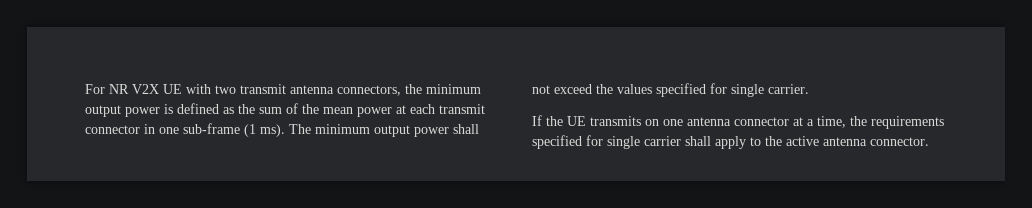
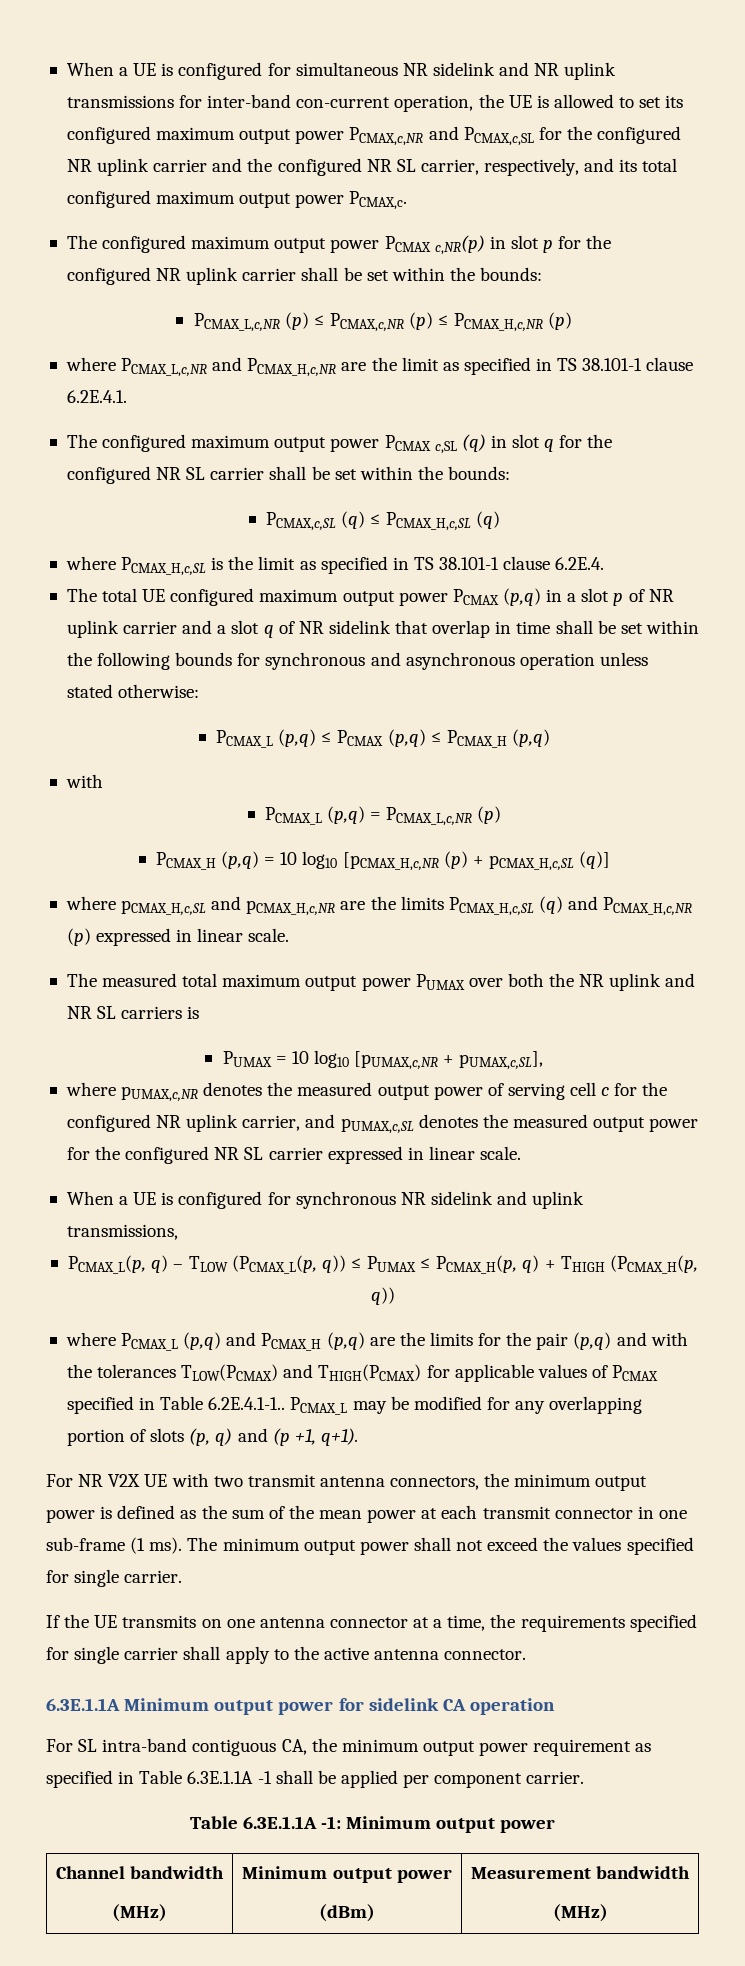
+ When a UE is configured for simultaneous NR sidelink and NR uplink transmissions for inter-band con-current operation, the UE is allowed to set its configured maximum output power PCMAX,c,NR and PCMAX,c,SL for the configured NR uplink carrier and the configured NR SL carrier, respectively, and its total configured maximum output power PCMAX,c.
+ The configured maximum output power PCMAX c,NR(p) in slot p for the configured NR uplink carrier shall be set within the bounds:
+ PCMAX_L,c,NR (p) ≤ PCMAX,c,NR (p) ≤ PCMAX_H,c,NR (p)
+ where PCMAX_L,c,NR and PCMAX_H,c,NR are the limit as specified in TS 38.101-1 clause 6.2E.4.1.
+ The configured maximum output power PCMAX c,SL (q) in slot q for the configured NR SL carrier shall be set within the bounds:
+ PCMAX,c,SL (q) ≤ PCMAX_H,c,SL (q)
+ where PCMAX_H,c,SL is the limit as specified in TS 38.101-1 clause 6.2E.4.
+ The total UE configured maximum output power PCMAX (p,q) in a slot p of NR uplink carrier and a slot q of NR sidelink that overlap in time shall be set within the following bounds for synchronous and asynchronous operation unless stated otherwise:
+ PCMAX_L (p,q) ≤ PCMAX (p,q) ≤ PCMAX_H (p,q)
+ with
+ PCMAX_L (p,q) = PCMAX_L,c,NR (p)
+ PCMAX_H (p,q) = 10 log10 [pCMAX_H,c,NR (p) + pCMAX_H,c,SL (q)]
+ where pCMAX_H,c,SL and pCMAX_H,c,NR are the limits PCMAX_H,c,SL (q) and PCMAX_H,c,NR (p) expressed in linear scale.
+ The measured total maximum output power PUMAX over both the NR uplink and NR SL carriers is
+ PUMAX = 10 log10 [pUMAX,c,NR + pUMAX,c,SL],
+ where pUMAX,c,NR denotes the measured output power of serving cell c for the configured NR uplink carrier, and pUMAX,c,SL denotes the measured output power for the configured NR SL carrier expressed in linear scale.
+ When a UE is configured for synchronous NR sidelink and uplink transmissions,
+ PCMAX_L(p, q) – TLOW (PCMAX_L(p, q)) ≤ PUMAX ≤ PCMAX_H(p, q) + THIGH (PCMAX_H(p, q))
+ where PCMAX_L (p,q) and PCMAX_H (p,q) are the limits for the pair (p,q) and with the tolerances TLOW(PCMAX) and THIGH(PCMAX) for applicable values of PCMAX specified in Table 6.2E.4.1-1.. PCMAX_L may be modified for any overlapping portion of slots (p, q) and (p +1, q+1).
+ 6.3E.1.1A Minimum output power for sidelink CA operation
+ For SL intra-band contiguous CA, the minimum output power requirement as specified in Table 6.3E.1.1A -1 shall be applied per component carrier.
+ Table 6.3E.1.1A -1: Minimum output power
+ Channel bandwidth
+ (MHz) | Minimum output power
+ (dBm) | Measurement bandwidth
+ (MHz)

